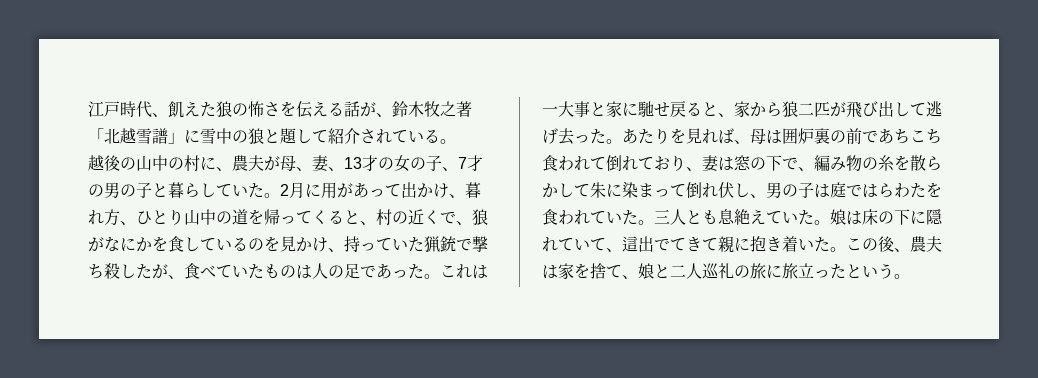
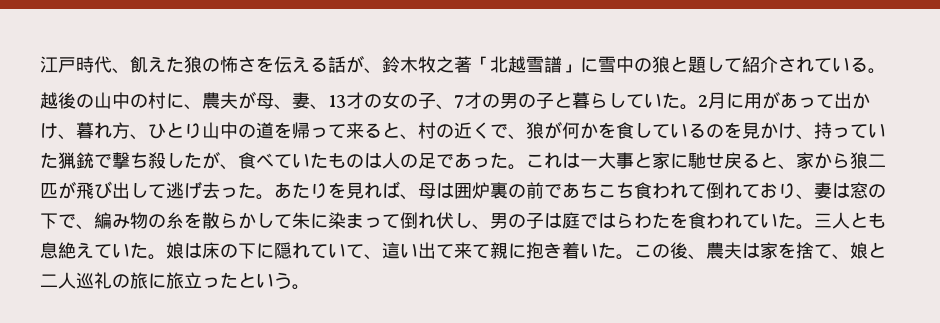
- 2月に用があって出かけ、暮れ方、ひとり山中の道を帰ってくると、村の近くで、狼がなにかを食しているのを見かけ、持っていた猟銃で撃ち殺したが、食べていたものは人の足であった。
+ 2月に用があって出かけ、暮れ方、ひとり山中の道を帰って来ると、村の近くで、狼が何かを食しているのを見かけ、持っていた猟銃で撃ち殺したが、食べていたものは人の足であった。
- 娘は床の下に隠れていて、這出でてきて親に抱き着いた。
+ 娘は床の下に隠れていて、這い出て来て親に抱き着いた。

